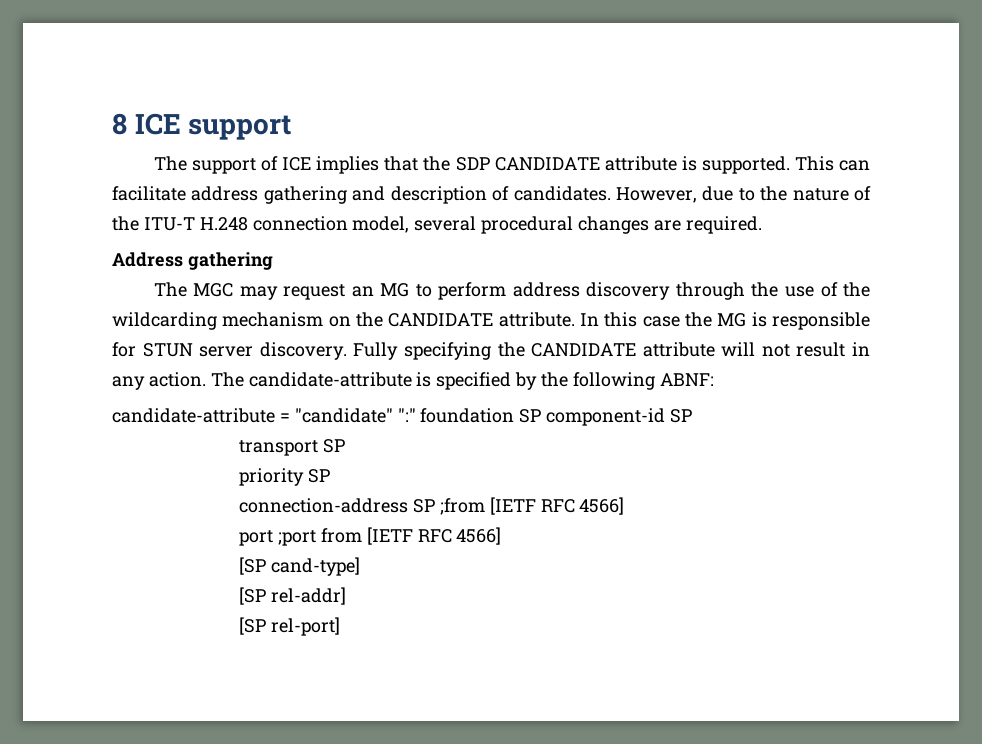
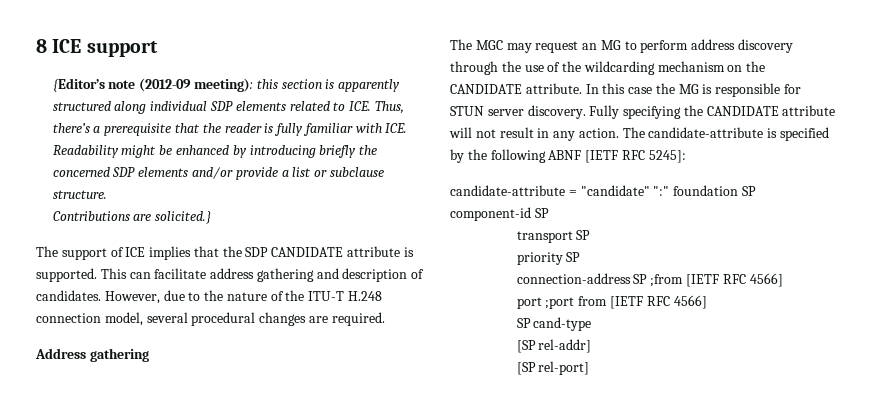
+ {Editor’s note (2012-09 meeting): this section is apparently structured along individual SDP elements related to ICE. Thus, there’s a prerequisite that the reader is fully familiar with ICE. Readability might be enhanced by introducing briefly the concerned SDP elements and/or provide a list or subclause structure.
+ Contributions are solicited.}
- The candidate-attribute is specified by the following ABNF:
+ The candidate-attribute is specified by the following ABNF [IETF RFC 5245]:
- [SP cand-type]
+ SP cand-type

